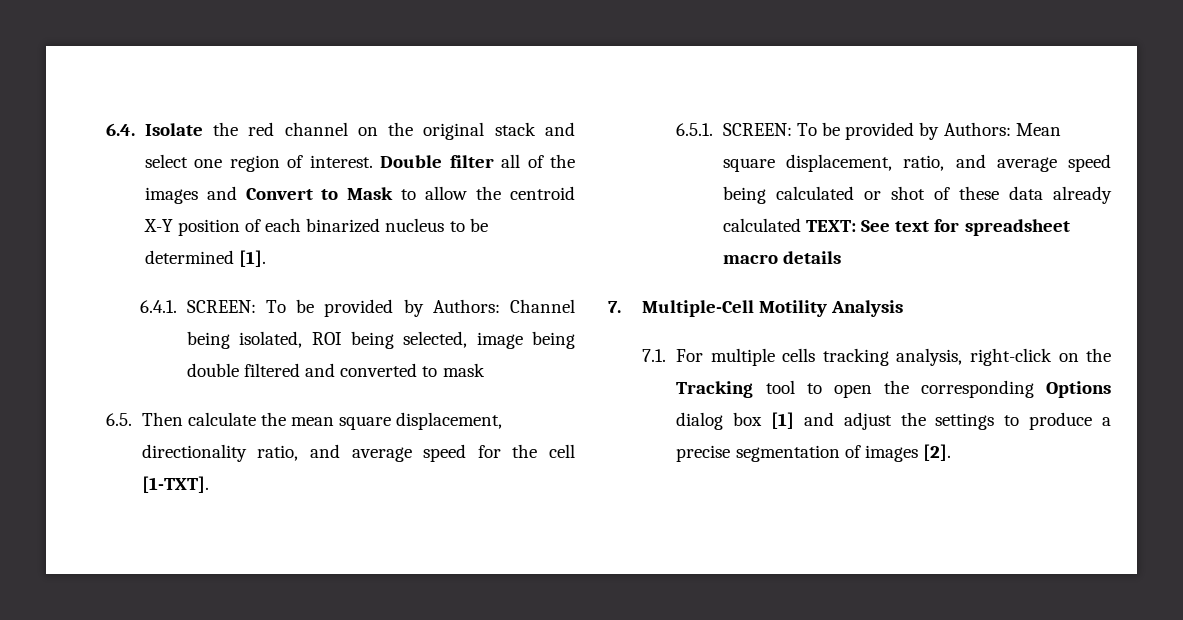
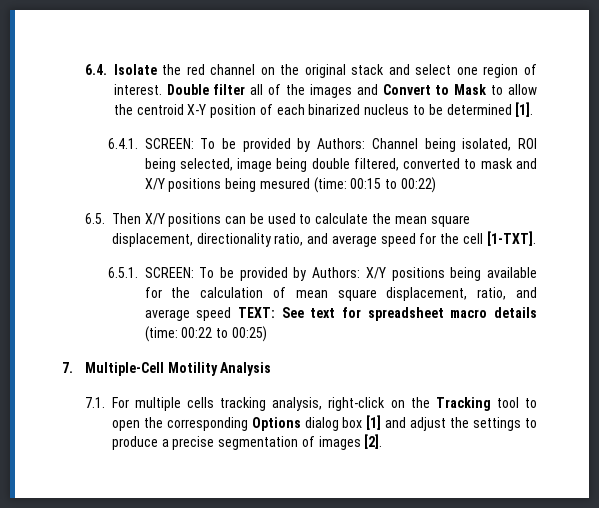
- 6.4.1. SCREEN: To be provided by Authors: Channel being isolated, ROI being selected, image being double filtered and converted to mask
- 6.5. Then calculate the mean square displacement, directionality ratio, and average speed for the cell [1-TXT].
+ 6.4.1. SCREEN: To be provided by Authors: Channel being isolated, ROI being selected, image being double filtered, converted to mask and X/Y positions being mesured (time: 00:15 to 00:22)
+ 6.5. Then X/Y positions can be used to calculate the mean square displacement, directionality ratio, and average speed for the cell [1-TXT].
- 6.5.1. SCREEN: To be provided by Authors: Mean square displacement, ratio, and average speed being calculated or shot of these data already calculated TEXT: See text for spreadsheet macro details
+ 6.5.1. SCREEN: To be provided by Authors: X/Y positions being available for the calculation of mean square displacement, ratio, and average speed TEXT: See text for spreadsheet macro details (time: 00:22 to 00:25)

